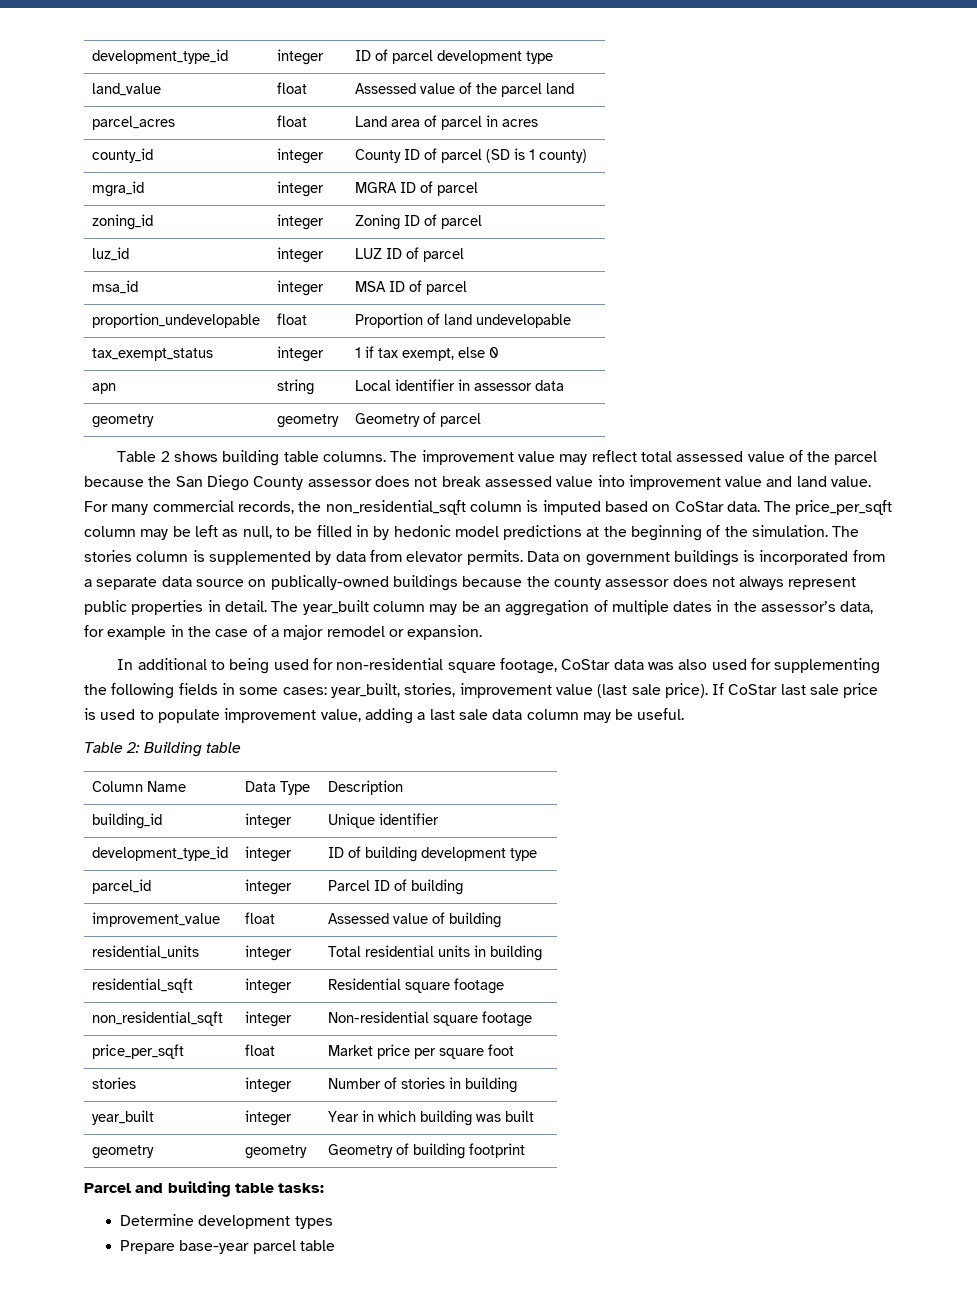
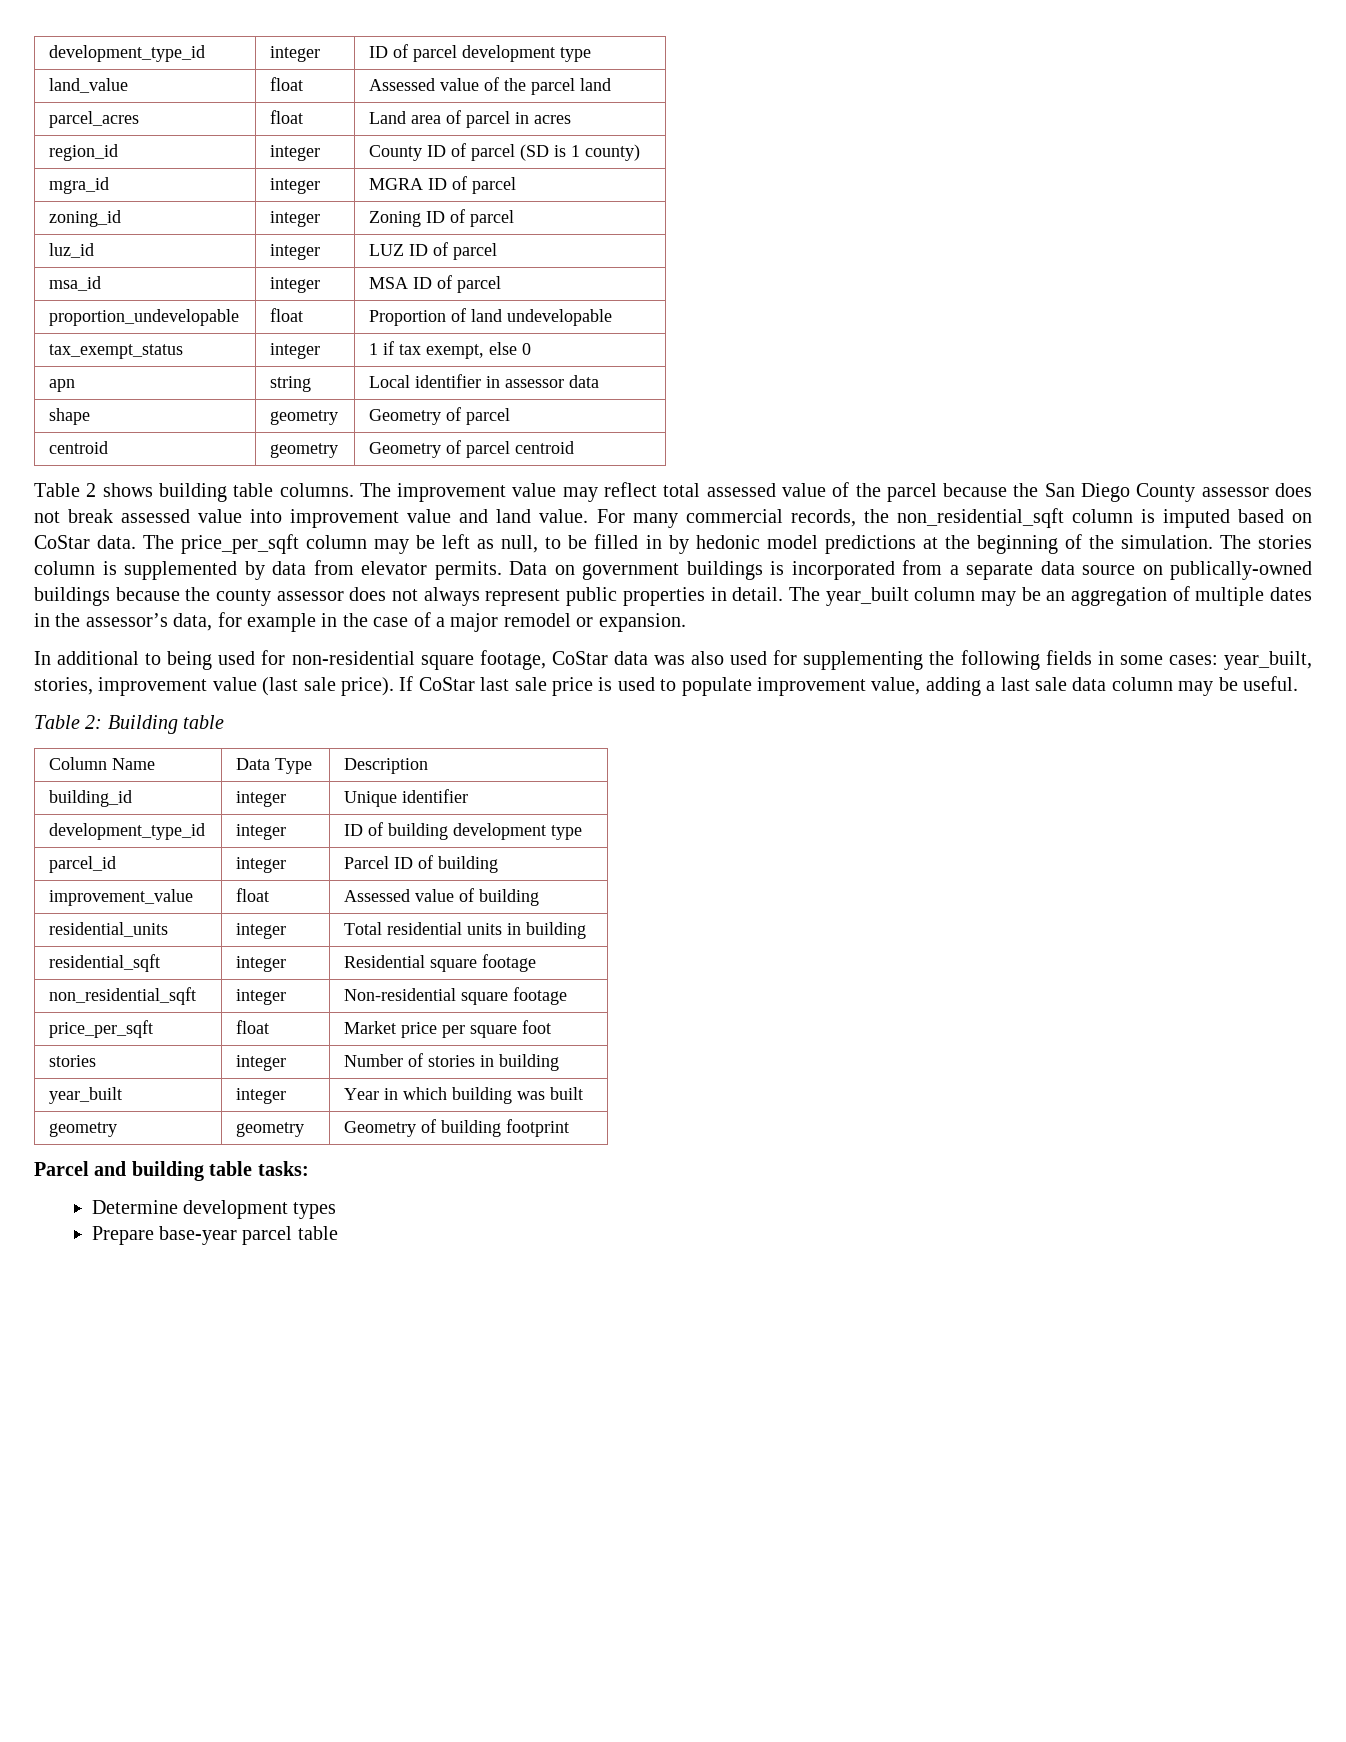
- county_id | integer | County ID of parcel (SD is 1 county)
+ region_id | integer | County ID of parcel (SD is 1 county)
- geometry | geometry | Geometry of parcel
+ shape | geometry | Geometry of parcel
+ centroid | geometry | Geometry of parcel centroid

